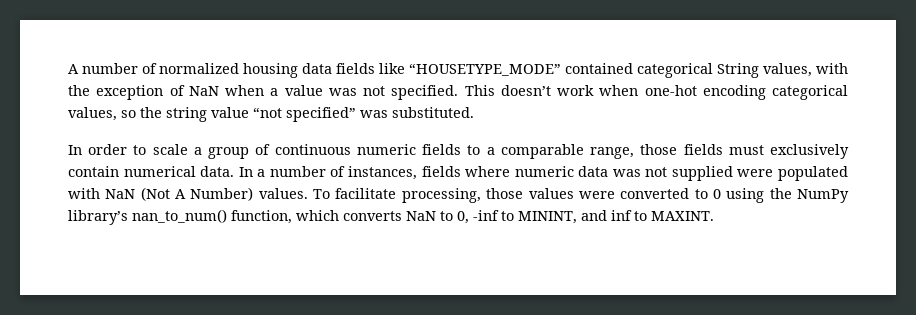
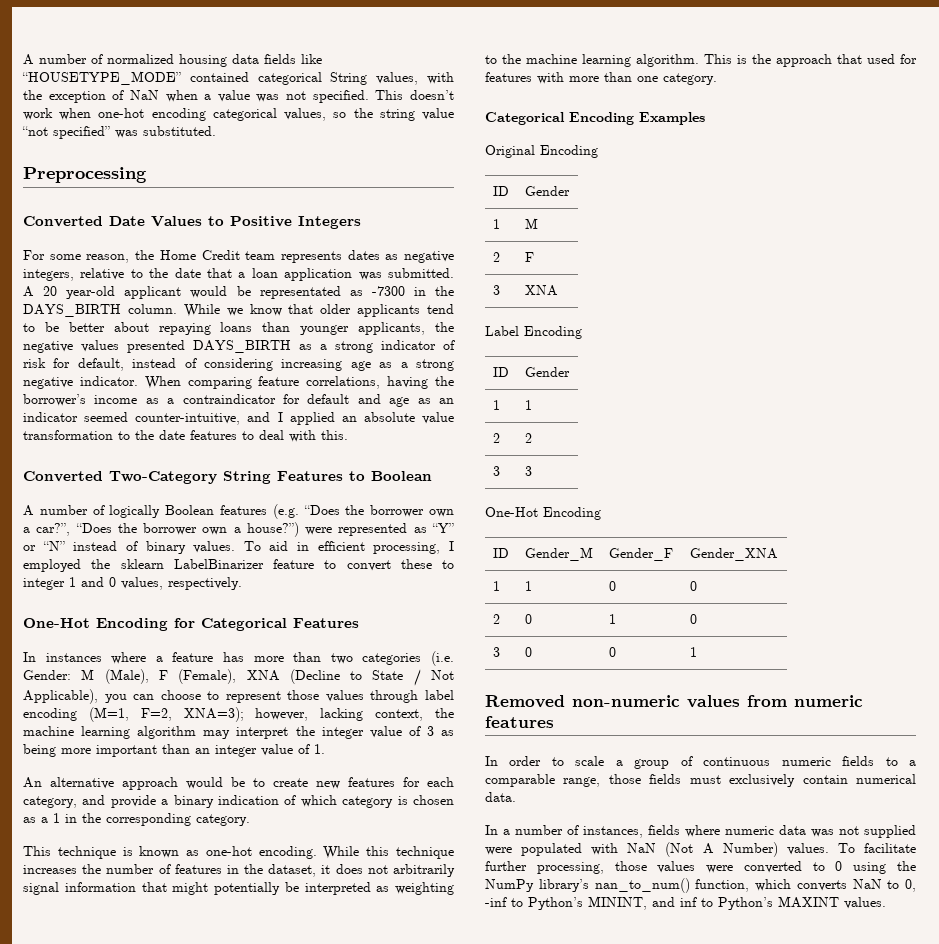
+ Preprocessing
+ Converted Date Values to Positive Integers
+ For some reason, the Home Credit team represents dates as negative integers, relative to the date that a loan application was submitted. A 20 year-old applicant would be representated as -7300 in the DAYS_BIRTH column. While we know that older applicants tend to be better about repaying loans than younger applicants, the negative values presented DAYS_BIRTH as a strong indicator of risk for default, instead of considering increasing age as a strong negative indicator. When comparing feature correlations, having the borrower’s income as a contraindicator for default and age as an indicator seemed counter-intuitive, and I applied an absolute value transformation to the date features to deal with this.
+ Converted Two-Category String Features to Boolean
+ A number of logically Boolean features (e.g. “Does the borrower own a car?”, “Does the borrower own a house?”) were represented as “Y” or “N” instead of binary values. To aid in efficient processing, I employed the sklearn LabelBinarizer feature to convert these to integer 1 and 0 values, respectively.
+ One-Hot Encoding for Categorical Features
+ In instances where a feature has more than two categories (i.e. Gender: M (Male), F (Female), XNA (Decline to State / Not Applicable), you can choose to represent those values through label encoding (M=1, F=2, XNA=3); however, lacking context, the machine learning algorithm may interpret the integer value of 3 as being more important than an integer value of 1.
+ An alternative approach would be to create new features for each category, and provide a binary indication of which category is chosen as a 1 in the corresponding category.
+ This technique is known as one-hot encoding. While this technique increases the number of features in the dataset, it does not arbitrarily signal information that might potentially be interpreted as weighting to the machine learning algorithm. This is the approach that used for features with more than one category.
+ Categorical Encoding Examples
+ Original Encoding
+ ID | Gender
+ 1 | M
+ 2 | F
+ 3 | XNA
+ Label Encoding
+ ID | Gender
+ 1 | 1
+ 2 | 2
+ 3 | 3
+ One-Hot Encoding
+ ID | Gender_M | Gender_F | Gender_XNA
+ 1 | 1 | 0 | 0
+ 2 | 0 | 1 | 0
+ 3 | 0 | 0 | 1
+ Removed non-numeric values from numeric features
- In order to scale a group of continuous numeric fields to a comparable range, those fields must exclusively contain numerical data. In a number of instances, fields where numeric data was not supplied were populated with NaN (Not A Number) values.
+ In order to scale a group of continuous numeric fields to a comparable range, those fields must exclusively contain numerical data.
+ In a number of instances, fields where numeric data was not supplied were populated with NaN (Not A Number) values.
- To facilitate processing, those values were converted to 0 using the NumPy library’s nan_to_num() function, which converts NaN to 0, -inf to MININT, and inf to MAXINT.
+ To facilitate further processing, those values were converted to 0 using the NumPy library’s nan_to_num() function, which converts NaN to 0, -inf to Python’s MININT, and inf to Python’s MAXINT values.

